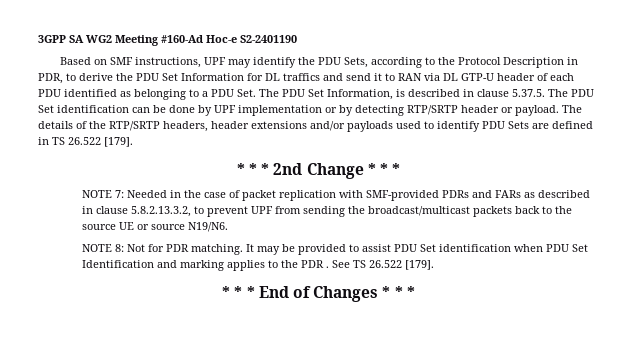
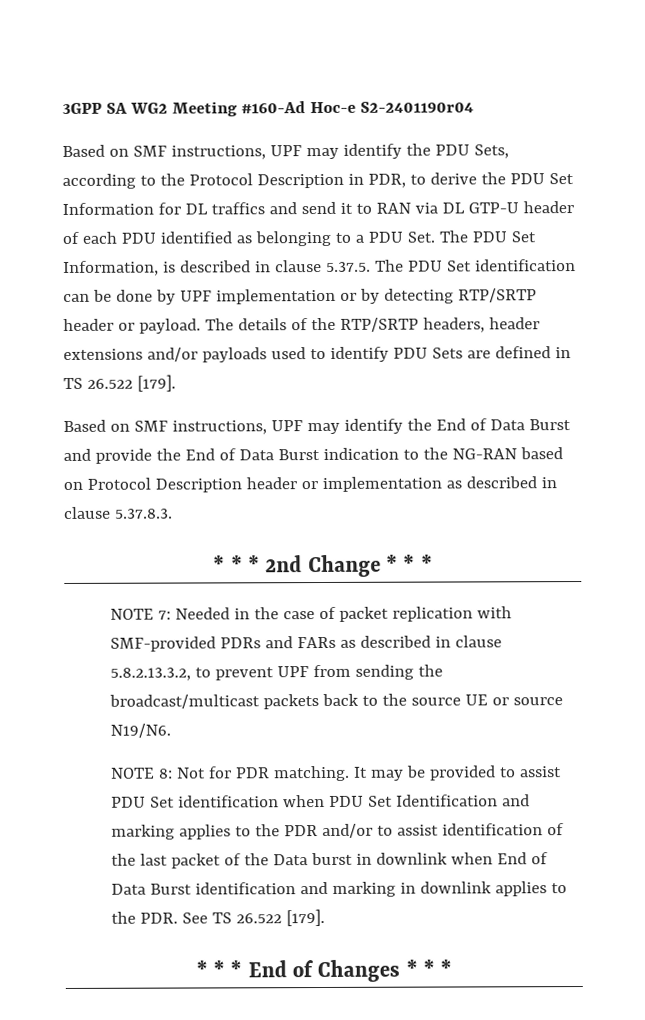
- 3GPP SA WG2 Meeting #160-Ad Hoc-e S2-2401190
+ 3GPP SA WG2 Meeting #160-Ad Hoc-e S2-2401190r04
+ Based on SMF instructions, UPF may identify the End of Data Burst and provide the End of Data Burst indication to the NG-RAN based on Protocol Description header or implementation as described in clause 5.37.8.3.
- It may be provided to assist PDU Set identification when PDU Set Identification and marking applies to the PDR . See TS 26.522 [179].
+ It may be provided to assist PDU Set identification when PDU Set Identification and marking applies to the PDR and/or to assist identification of the last packet of the Data burst in downlink when End of Data Burst identification and marking in downlink applies to the PDR. See TS 26.522 [179].

